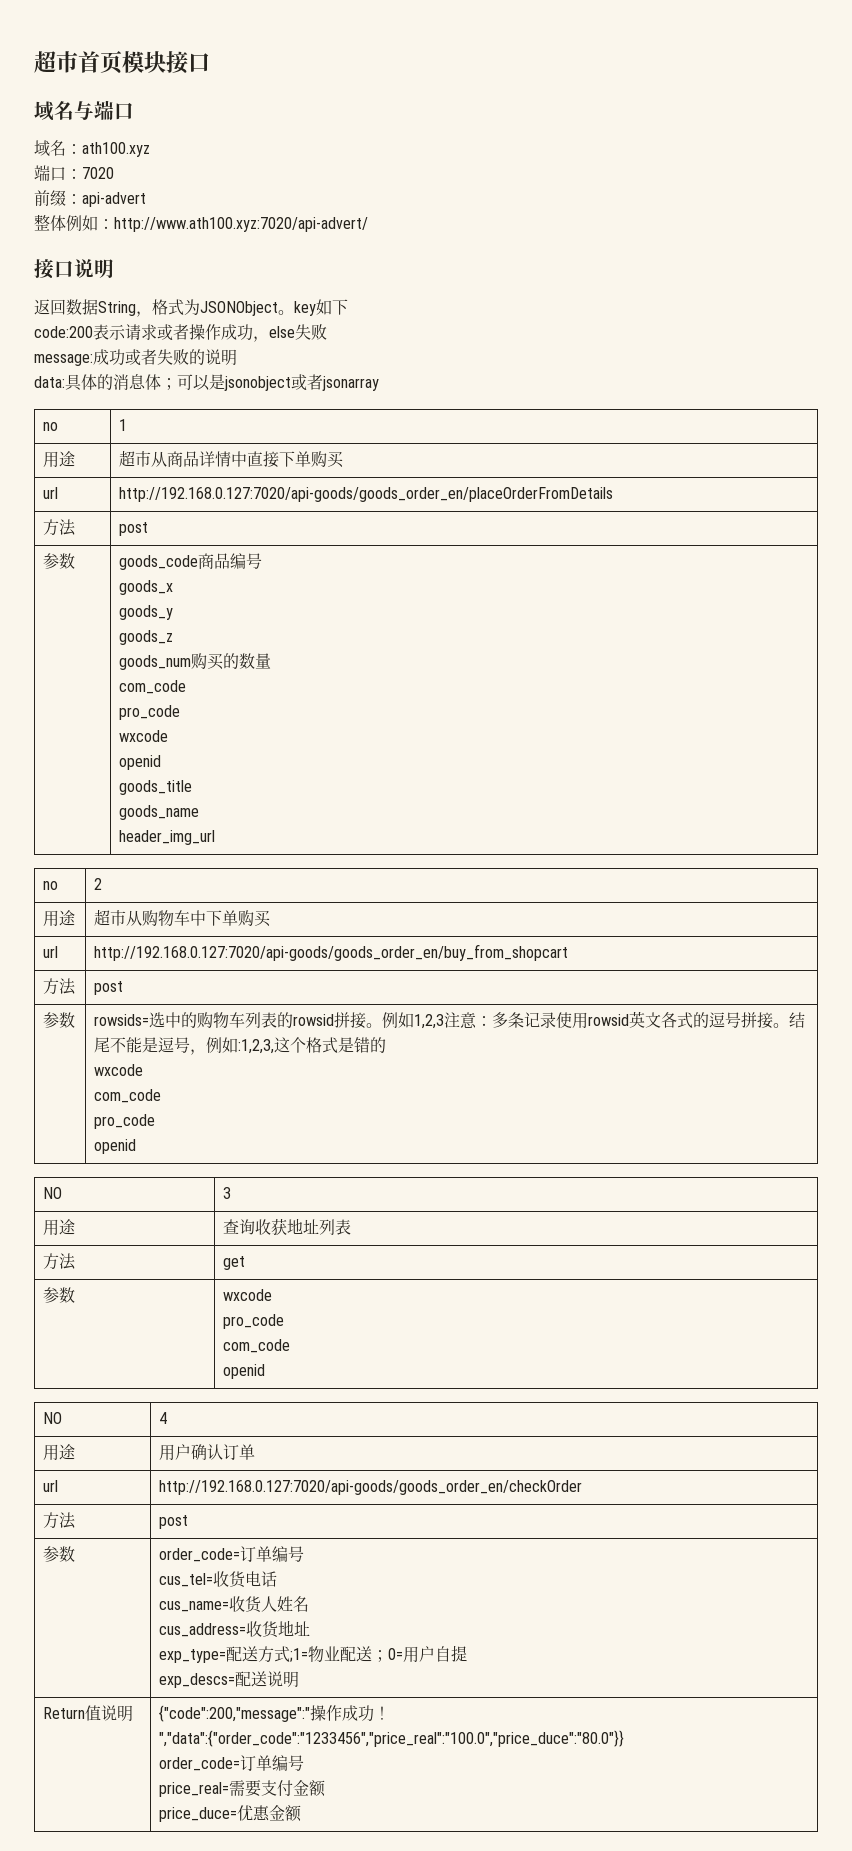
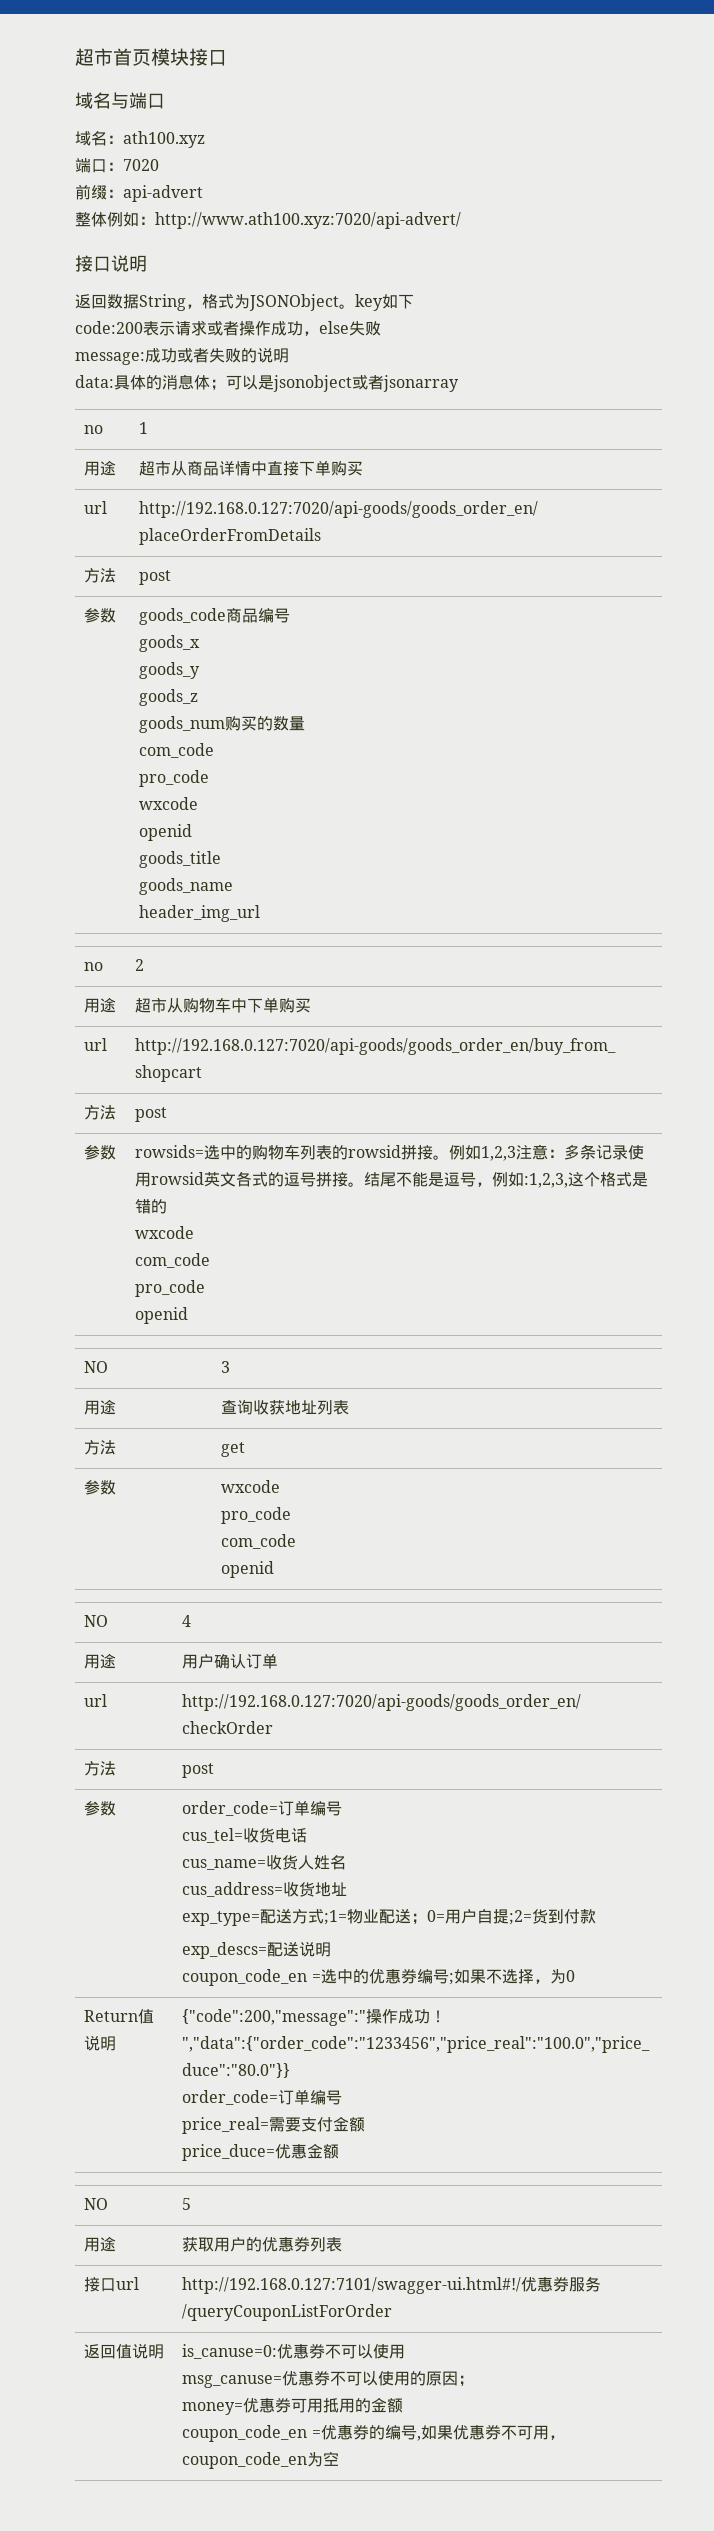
- exp_type=配送方式;1=物业配送；0=用户自提
+ exp_type=配送方式;1=物业配送；0=用户自提;2=货到付款
+ coupon_code_en =选中的优惠券编号;如果不选择，为0
+ NO | 5
+ 用途 | 获取用户的优惠券列表
+ 接口url | http://192.168.0.127:7101/swagger-ui.html#!/优惠券服务/queryCouponListForOrder
+ 返回值说明 | is_canuse=0:优惠券不可以使用
+ msg_canuse=优惠券不可以使用的原因；
+ money=优惠券可用抵用的金额
+ coupon_code_en =优惠券的编号,如果优惠券不可用，coupon_code_en为空

